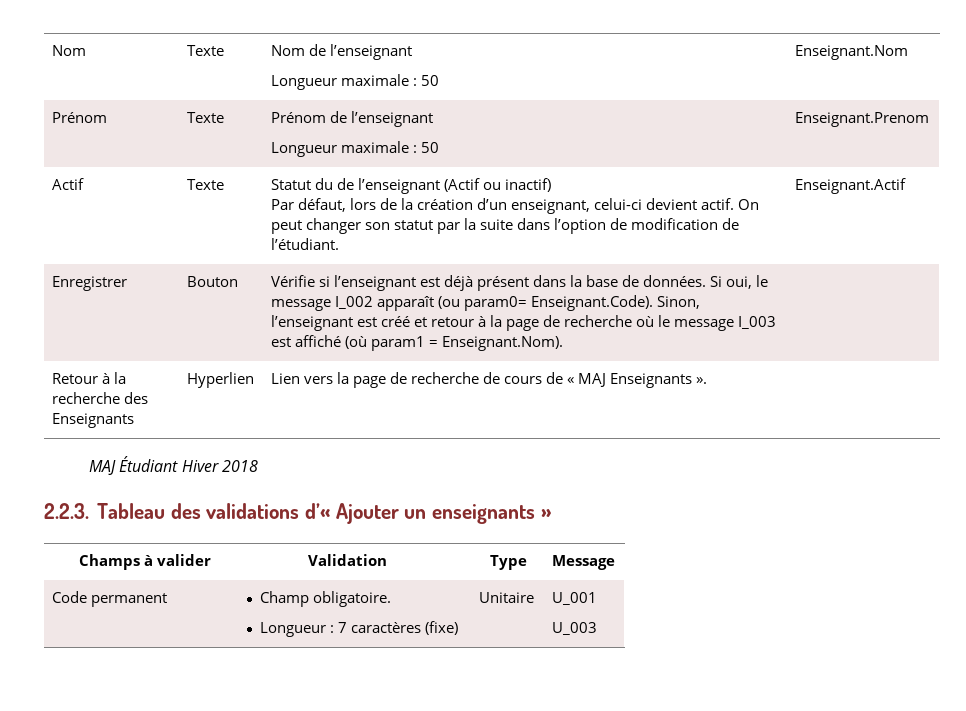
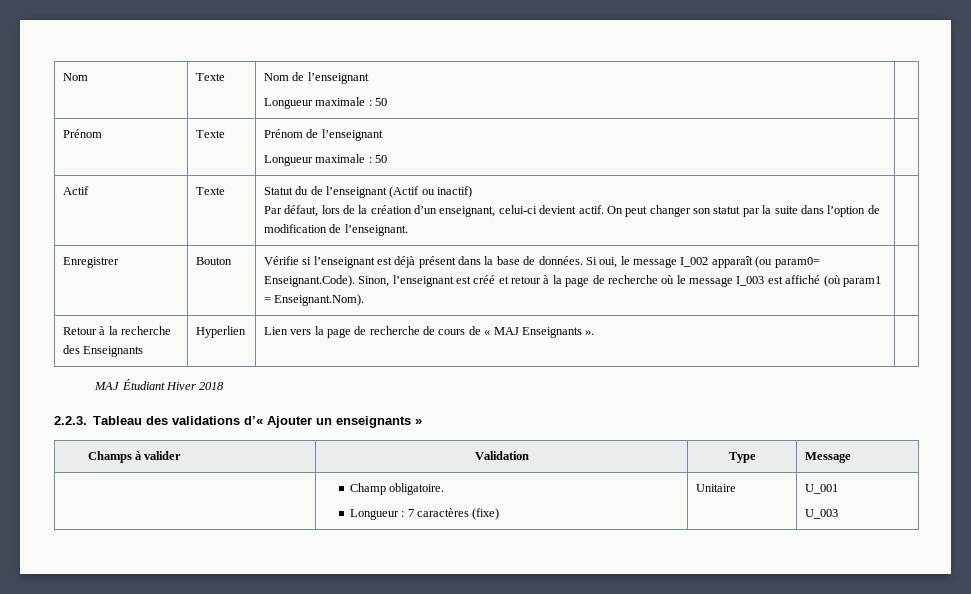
  Nom | Texte | Nom de l’enseignant
- Longueur maximale : 50 | Enseignant.Nom
+ Longueur maximale : 50 |
  Prénom | Texte | Prénom de l’enseignant
- Longueur maximale : 50 | Enseignant.Prenom
+ Longueur maximale : 50 |
  Actif | Texte | Statut du de l’enseignant (Actif ou inactif)
- Par défaut, lors de la création d’un enseignant, celui-ci devient actif. On peut changer son statut par la suite dans l’option de modification de l’étudiant. | Enseignant.Actif
+ Par défaut, lors de la création d’un enseignant, celui-ci devient actif. On peut changer son statut par la suite dans l’option de modification de l’enseignant. |
- Code permanent | Champ obligatoire.
+ | Champ obligatoire.

